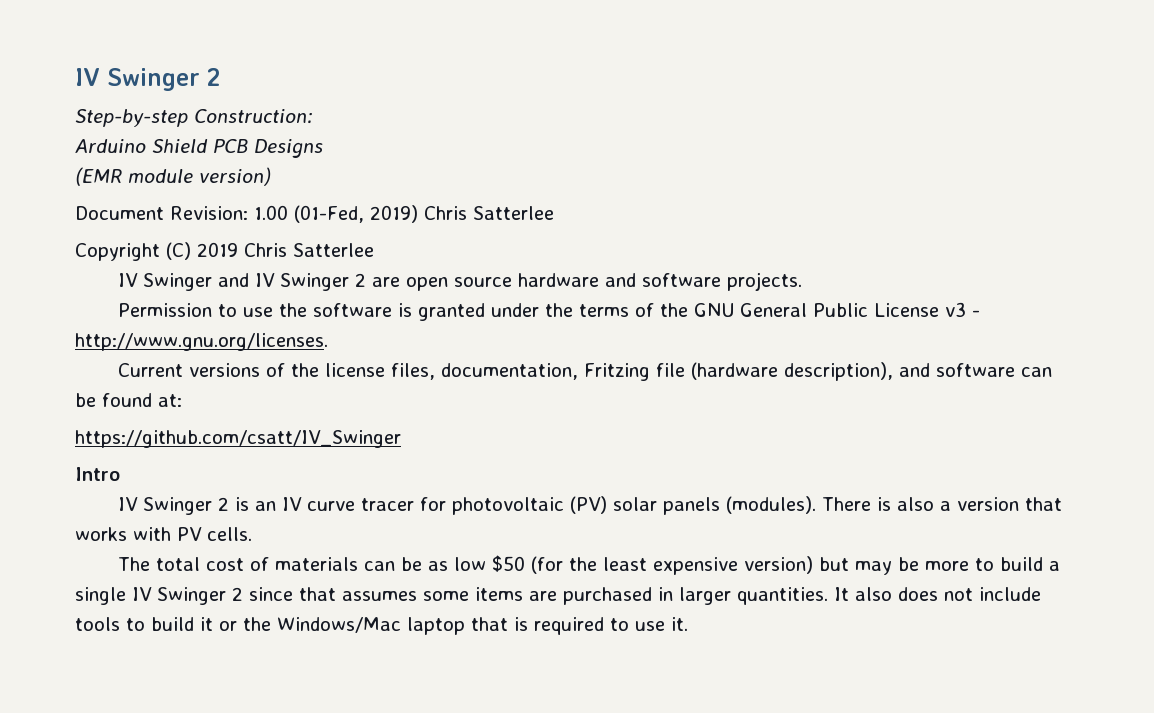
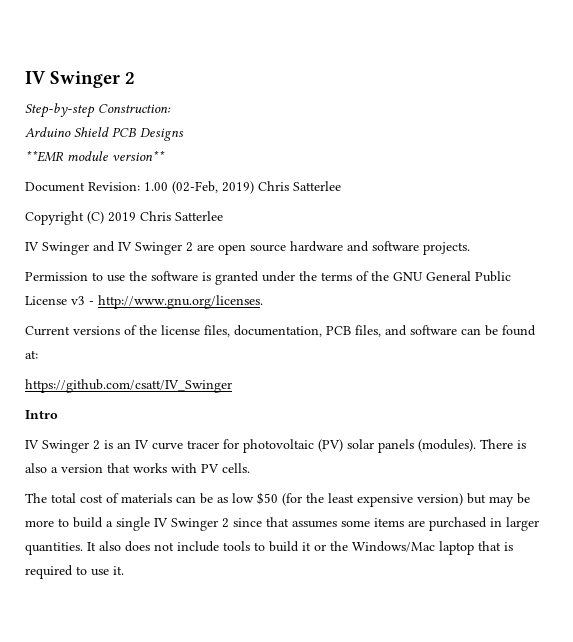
- (EMR module version)
+ **EMR module version**
- Document Revision: 1.00 (01-Fed, 2019) Chris Satterlee
+ Document Revision: 1.00 (02-Feb, 2019) Chris Satterlee
- Current versions of the license files, documentation, Fritzing file (hardware description), and software can be found at:
+ Current versions of the license files, documentation, PCB files, and software can be found at:

